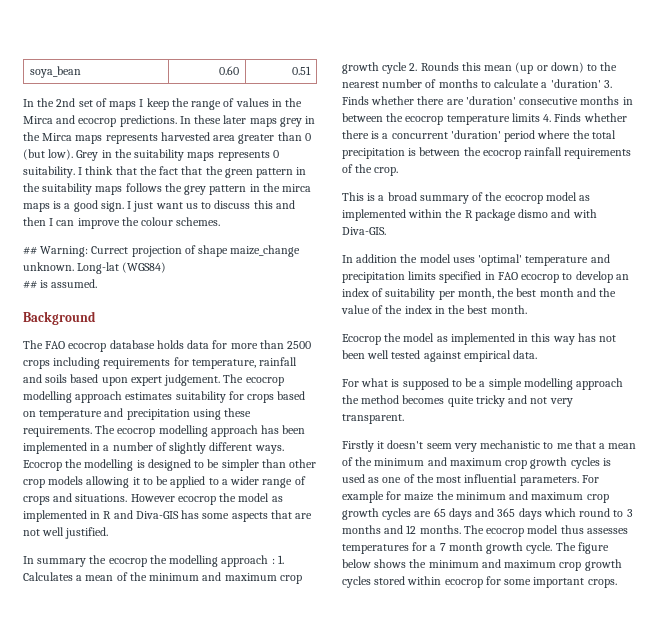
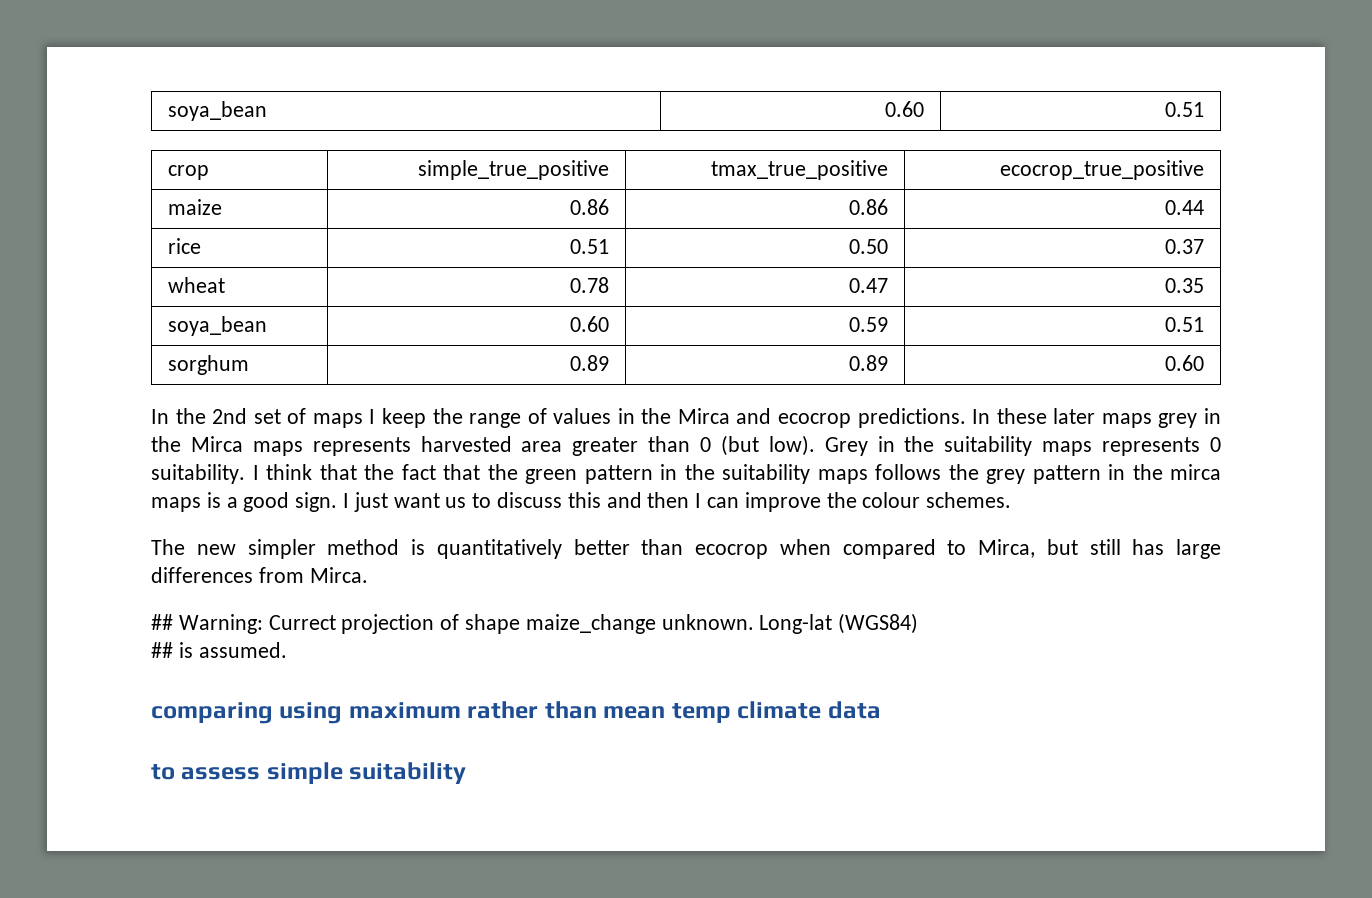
+ crop | simple_true_positive | tmax_true_positive | ecocrop_true_positive
+ maize | 0.86 | 0.86 | 0.44
+ rice | 0.51 | 0.50 | 0.37
+ wheat | 0.78 | 0.47 | 0.35
+ soya_bean | 0.60 | 0.59 | 0.51
+ sorghum | 0.89 | 0.89 | 0.60
+ The new simpler method is quantitatively better than ecocrop when compared to Mirca, but still has large differences from Mirca.
- Background
- The FAO ecocrop database holds data for more than 2500 crops including requirements for temperature, rainfall and soils based upon expert judgement. The ecocrop modelling approach estimates suitability for crops based on temperature and precipitation using these requirements. The ecocrop modelling approach has been implemented in a number of slightly different ways. Ecocrop the modelling is designed to be simpler than other crop models allowing it to be applied to a wider range of crops and situations. However ecocrop the model as implemented in R and Diva-GIS has some aspects that are not well justified.
- In summary the ecocrop the modelling approach : 1. Calculates a mean of the minimum and maximum crop growth cycle 2. Rounds this mean (up or down) to the nearest number of months to calculate a 'duration' 3. Finds whether there are 'duration' consecutive months in between the ecocrop temperature limits 4. Finds whether there is a concurrent 'duration' period where the total precipitation is between the ecocrop rainfall requirements of the crop.
- This is a broad summary of the ecocrop model as implemented within the R package dismo and with Diva-GIS.
- In addition the model uses 'optimal' temperature and precipitation limits specified in FAO ecocrop to develop an index of suitability per month, the best month and the value of the index in the best month.
- Ecocrop the model as implemented in this way has not been well tested against empirical data.
- For what is supposed to be a simple modelling approach the method becomes quite tricky and not very transparent.
- Firstly it doesn't seem very mechanistic to me that a mean of the minimum and maximum crop growth cycles is used as one of the most influential parameters. For example for maize the minimum and maximum crop growth cycles are 65 days and 365 days which round to 3 months and 12 months. The ecocrop model thus assesses temperatures for a 7 month growth cycle. The figure below shows the minimum and maximum crop growth cycles stored within ecocrop for some important crops.
+ comparing using maximum rather than mean temp climate data
+ to assess simple suitability

